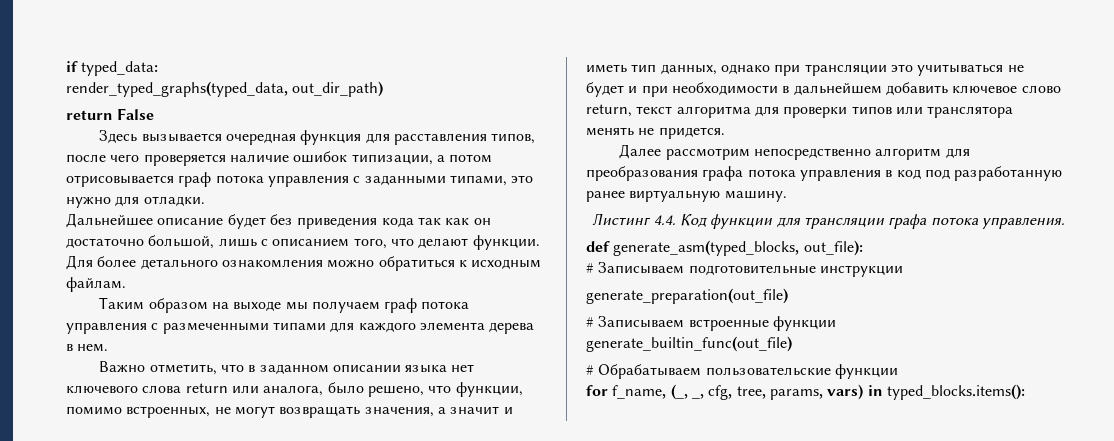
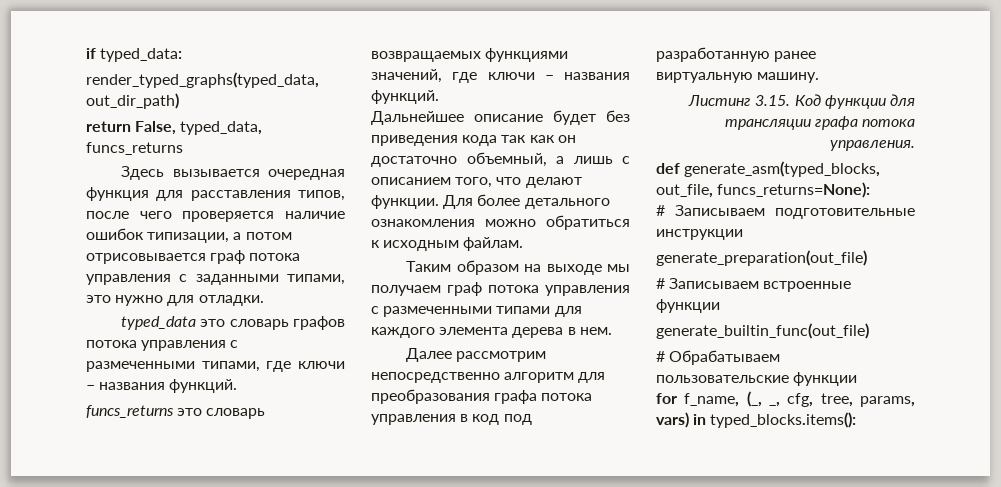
- return False
+ return False, typed_data, funcs_returns
+ typed_data это словарь графов потока управления с размеченными типами, где ключи – названия функций.
+ funcs_returns это словарь возвращаемых функциями значений, где ключи – названия функций.
- Дальнейшее описание будет без приведения кода так как он достаточно большой, лишь с описанием того, что делают функции.
+ Дальнейшее описание будет без приведения кода так как он достаточно объемный, а лишь с описанием того, что делают функции.
- Важно отметить, что в заданном описании языка нет ключевого слова return или аналога, было решено, что функции, помимо встроенных, не могут возвращать значения, а значит и иметь тип данных, однако при трансляции это учитываться не будет и при необходимости в дальнейшем добавить ключевое слово return, текст алгоритма для проверки типов или транслятора менять не придется.
- Листинг 4.4. Код функции для трансляции графа потока управления.
+ Листинг 3.15. Код функции для трансляции графа потока управления.
- def generate_asm(typed_blocks, out_file):
+ def generate_asm(typed_blocks, out_file, funcs_returns=None):

